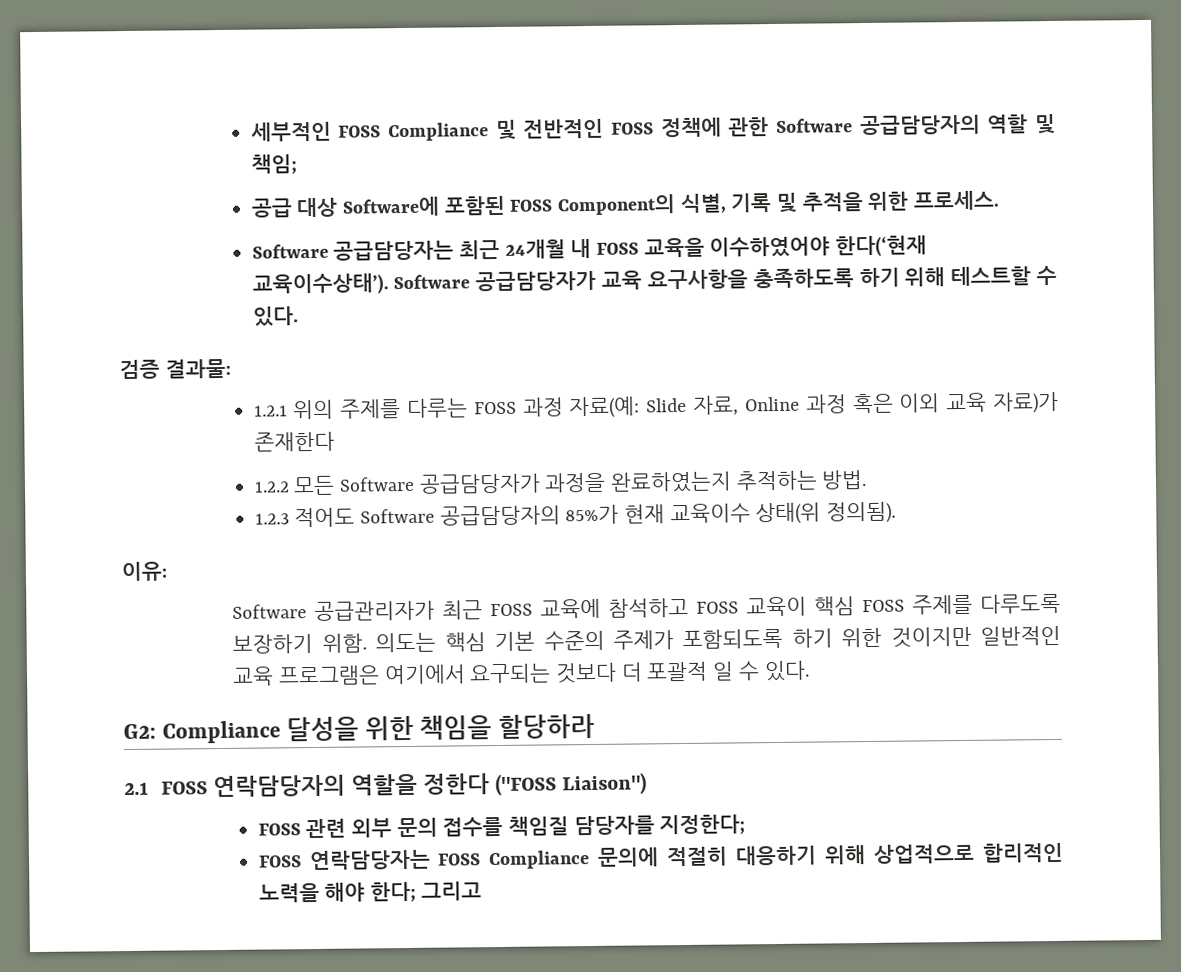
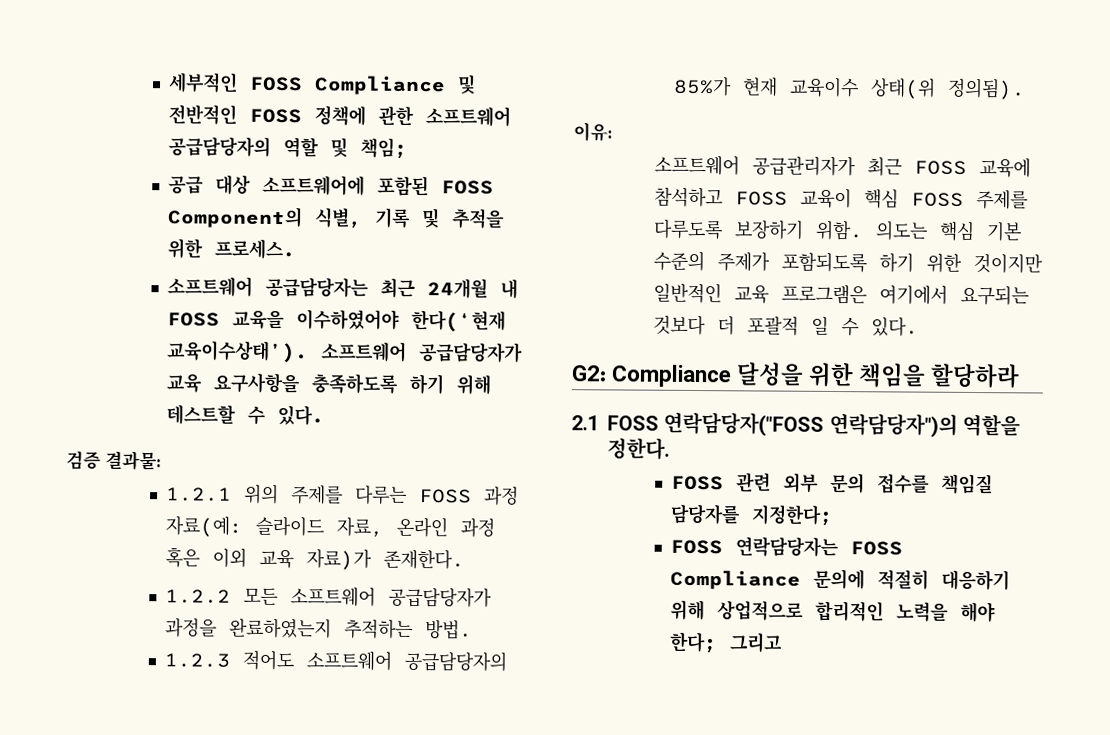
- 세부적인 FOSS Compliance 및 전반적인 FOSS 정책에 관한 Software 공급담당자의 역할 및 책임;
+ 세부적인 FOSS Compliance 및 전반적인 FOSS 정책에 관한 소프트웨어 공급담당자의 역할 및 책임;
- 공급 대상 Software에 포함된 FOSS Component의 식별, 기록 및 추적을 위한 프로세스.
+ 공급 대상 소프트웨어에 포함된 FOSS Component의 식별, 기록 및 추적을 위한 프로세스.
- Software 공급담당자는 최근 24개월 내 FOSS 교육을 이수하였어야 한다(‘현재 교육이수상태’).
+ 소프트웨어 공급담당자는 최근 24개월 내 FOSS 교육을 이수하였어야 한다(‘현재 교육이수상태’).
- Software 공급담당자가 교육 요구사항을 충족하도록 하기 위해 테스트할 수 있다.
+ 소프트웨어 공급담당자가 교육 요구사항을 충족하도록 하기 위해 테스트할 수 있다.
- 1.2.1 위의 주제를 다루는 FOSS 과정 자료(예: Slide 자료, Online 과정 혹은 이외 교육 자료)가 존재한다
+ 1.2.1 위의 주제를 다루는 FOSS 과정 자료(예: 슬라이드 자료, 온라인 과정 혹은 이외 교육 자료)가 존재한다.
- 1.2.2 모든 Software 공급담당자가 과정을 완료하였는지 추적하는 방법.
+ 1.2.2 모든 소프트웨어 공급담당자가 과정을 완료하였는지 추적하는 방법.
- 1.2.3 적어도 Software 공급담당자의 85%가 현재 교육이수 상태(위 정의됨).
+ 1.2.3 적어도 소프트웨어 공급담당자의 85%가 현재 교육이수 상태(위 정의됨).
- Software 공급관리자가 최근 FOSS 교육에 참석하고 FOSS 교육이 핵심 FOSS 주제를 다루도록 보장하기 위함.
+ 소프트웨어 공급관리자가 최근 FOSS 교육에 참석하고 FOSS 교육이 핵심 FOSS 주제를 다루도록 보장하기 위함.
- 2.1 FOSS 연락담당자의 역할을 정한다 ("FOSS Liaison")
+ 2.1 FOSS 연락담당자("FOSS 연락담당자")의 역할을 정한다.

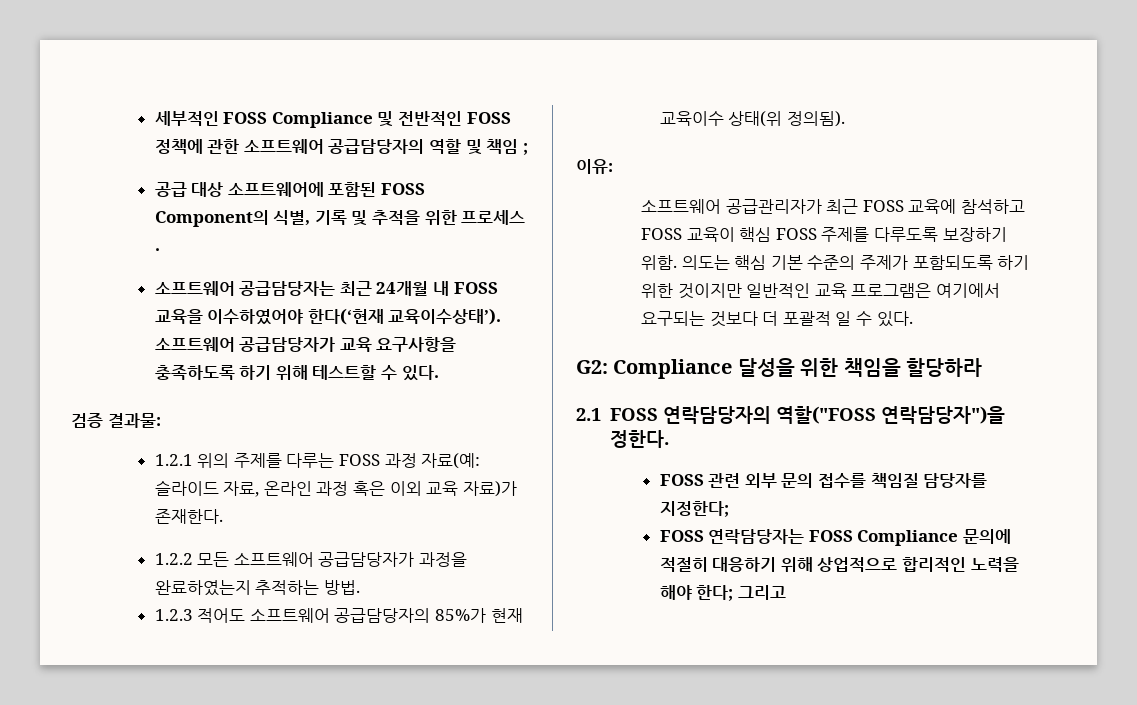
- 세부적인 FOSS Compliance 및 전반적인 FOSS 정책에 관한 소프트웨어 공급담당자의 역할 및 책임;
+ 세부적인 FOSS Compliance 및 전반적인 FOSS 정책에 관한 소프트웨어 공급담당자의 역할 및 책임 ;
- 공급 대상 소프트웨어에 포함된 FOSS Component의 식별, 기록 및 추적을 위한 프로세스.
+ 공급 대상 소프트웨어에 포함된 FOSS Component의 식별, 기록 및 추적을 위한 프로세스 .
- 2.1 FOSS 연락담당자("FOSS 연락담당자")의 역할을 정한다.
+ 2.1 FOSS 연락담당자의 역할("FOSS 연락담당자")을 정한다.

